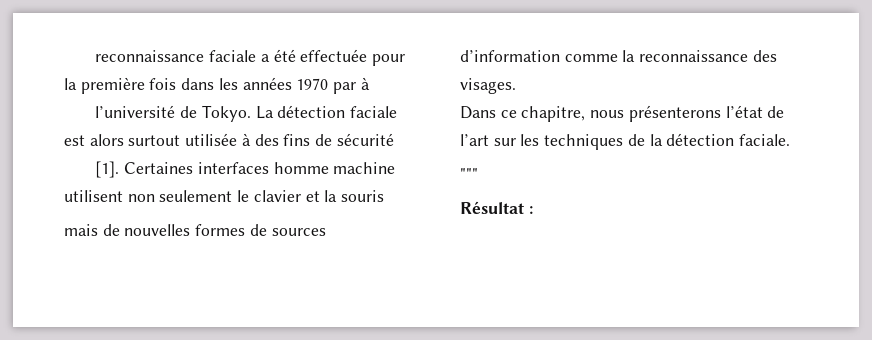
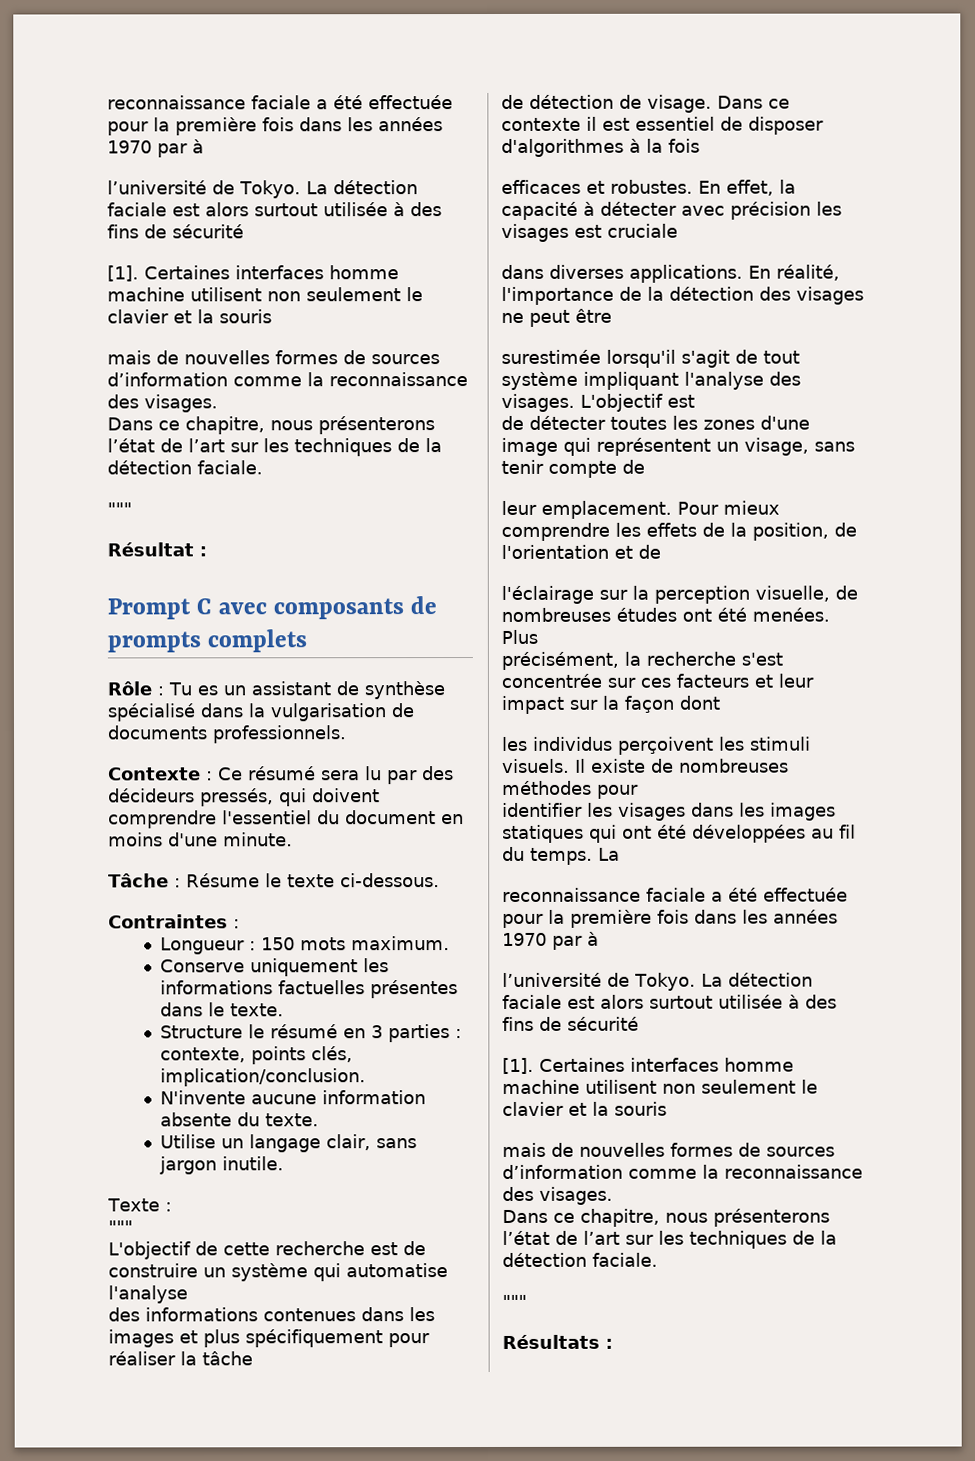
+ Prompt C avec composants de prompts complets
+ Rôle : Tu es un assistant de synthèse spécialisé dans la vulgarisation de documents professionnels.
+ Contexte : Ce résumé sera lu par des décideurs pressés, qui doivent comprendre l'essentiel du document en moins d'une minute.
+ Tâche : Résume le texte ci-dessous.
+ Contraintes :
+ Longueur : 150 mots maximum.
+ Conserve uniquement les informations factuelles présentes dans le texte.
+ Structure le résumé en 3 parties : contexte, points clés, implication/conclusion.
+ N'invente aucune information absente du texte.
+ Utilise un langage clair, sans jargon inutile.
+ Texte :
+ """
+ L'objectif de cette recherche est de construire un système qui automatise l'analyse
+ des informations contenues dans les images et plus spécifiquement pour réaliser la tâche
+ de détection de visage. Dans ce contexte il est essentiel de disposer d'algorithmes à la fois
+ efficaces et robustes. En effet, la capacité à détecter avec précision les visages est cruciale
+ dans diverses applications. En réalité, l'importance de la détection des visages ne peut être
+ surestimée lorsqu'il s'agit de tout système impliquant l'analyse des visages. L'objectif est
+ de détecter toutes les zones d'une image qui représentent un visage, sans tenir compte de
+ leur emplacement. Pour mieux comprendre les effets de la position, de l'orientation et de
+ l'éclairage sur la perception visuelle, de nombreuses études ont été menées. Plus
+ précisément, la recherche s'est concentrée sur ces facteurs et leur impact sur la façon dont
+ les individus perçoivent les stimuli visuels. Il existe de nombreuses méthodes pour
+ identifier les visages dans les images statiques qui ont été développées au fil du temps. La
+ reconnaissance faciale a été effectuée pour la première fois dans les années 1970 par à
+ l’université de Tokyo. La détection faciale est alors surtout utilisée à des fins de sécurité
+ [1]. Certaines interfaces homme machine utilisent non seulement le clavier et la souris
+ mais de nouvelles formes de sources d’information comme la reconnaissance des visages.
+ Dans ce chapitre, nous présenterons l’état de l’art sur les techniques de la détection faciale.
+ """
+ Résultats :

